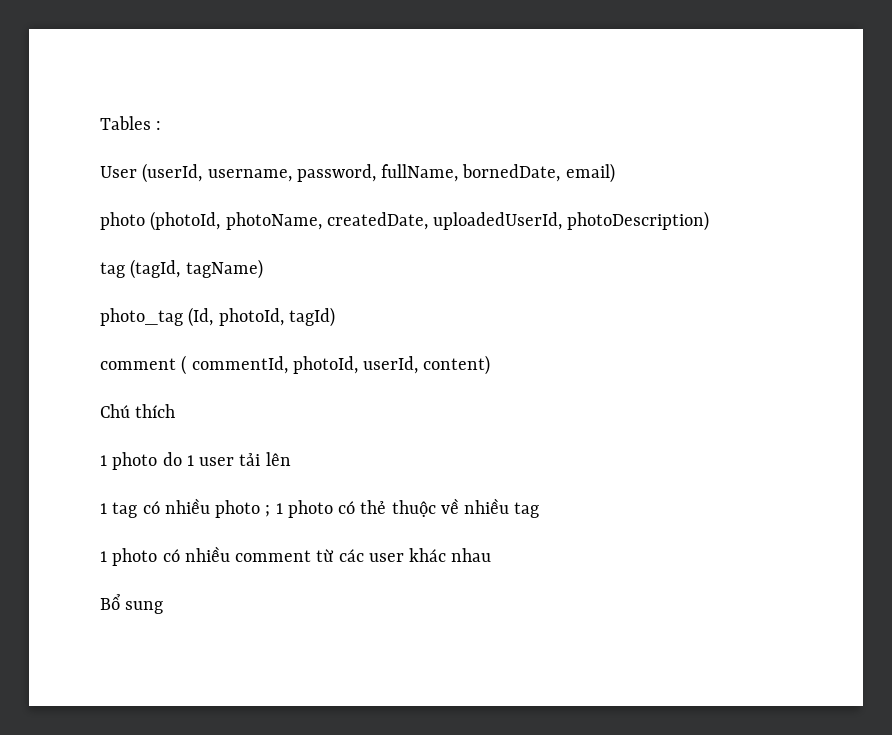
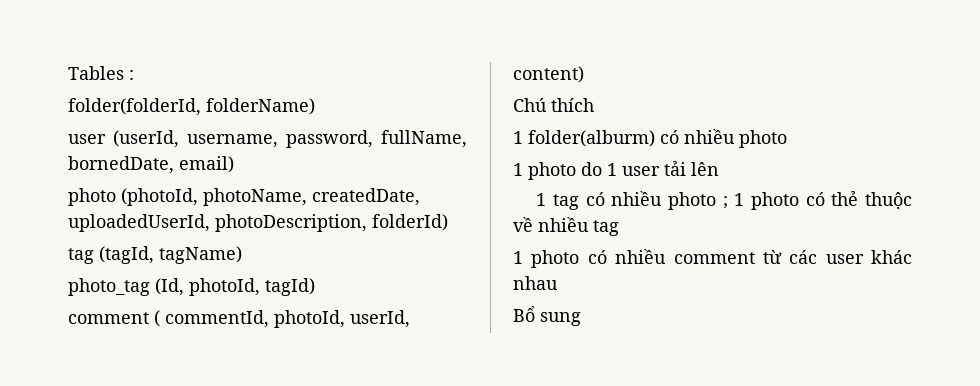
- User (userId, username, password, fullName, bornedDate, email)
+ folder(folderId, folderName)
+ user (userId, username, password, fullName, bornedDate, email)
- photo (photoId, photoName, createdDate, uploadedUserId, photoDescription)
+ photo (photoId, photoName, createdDate, uploadedUserId, photoDescription, folderId)
+ 1 folder(alburm) có nhiều photo

